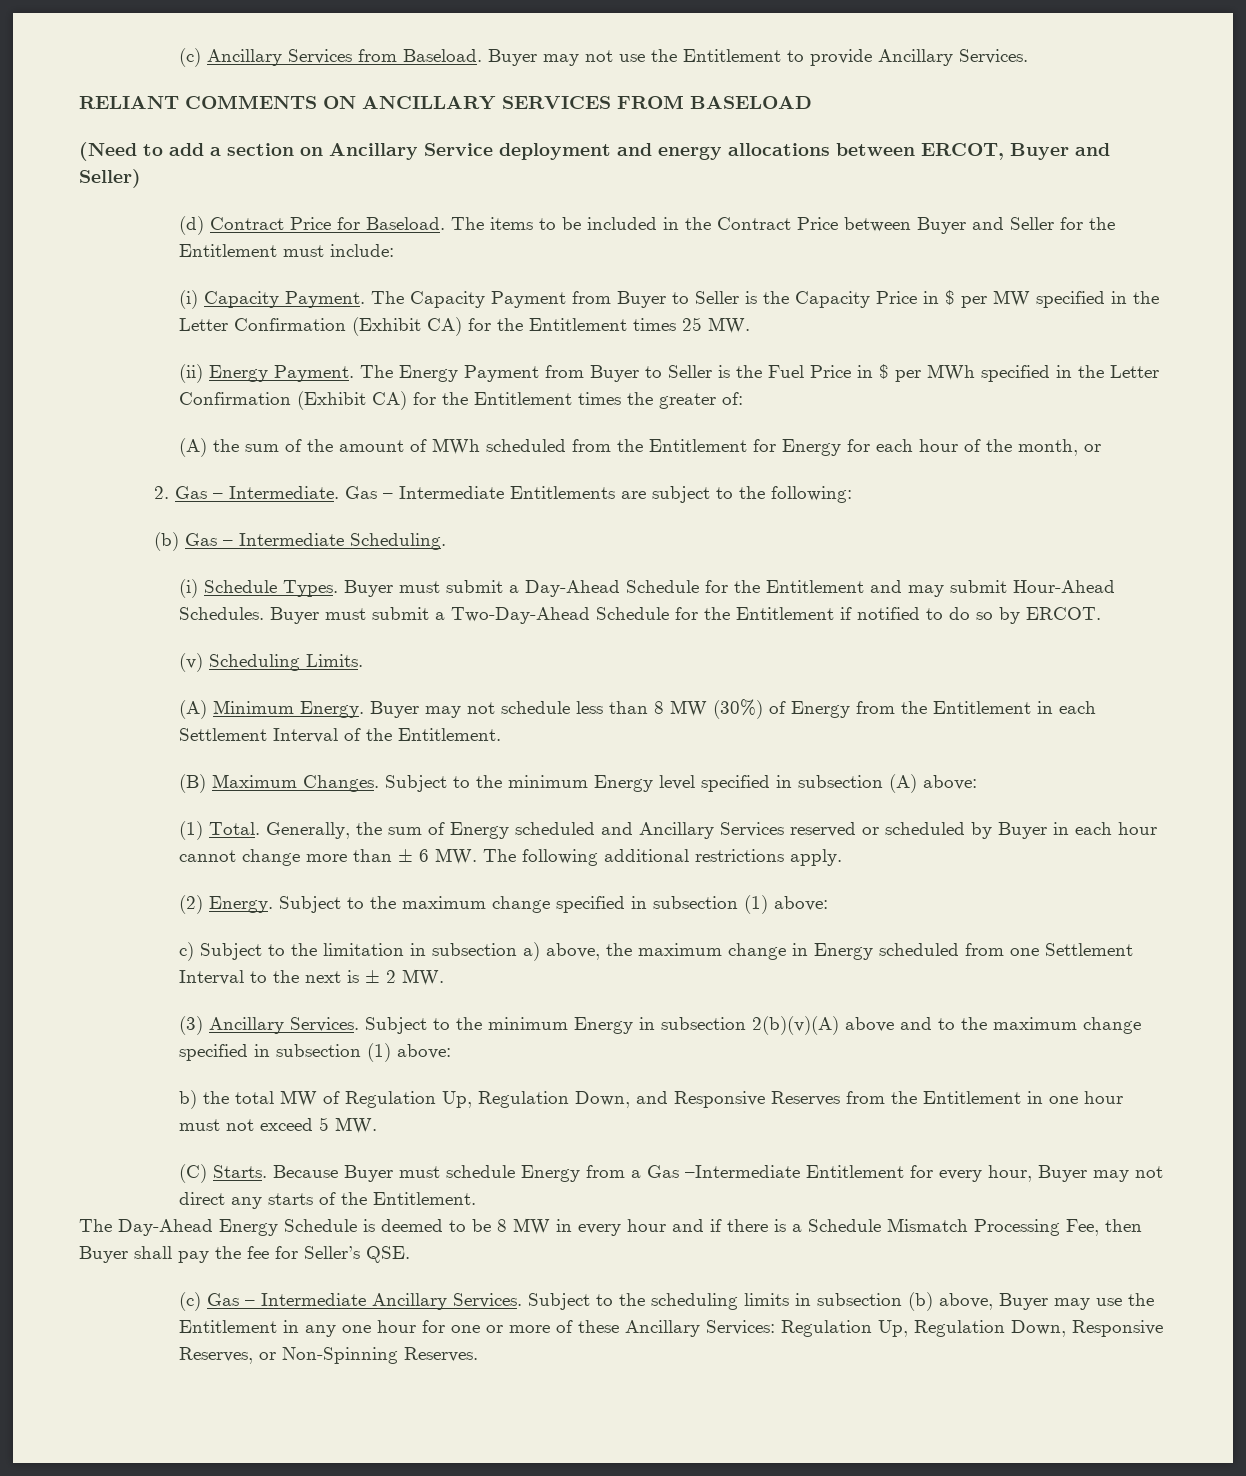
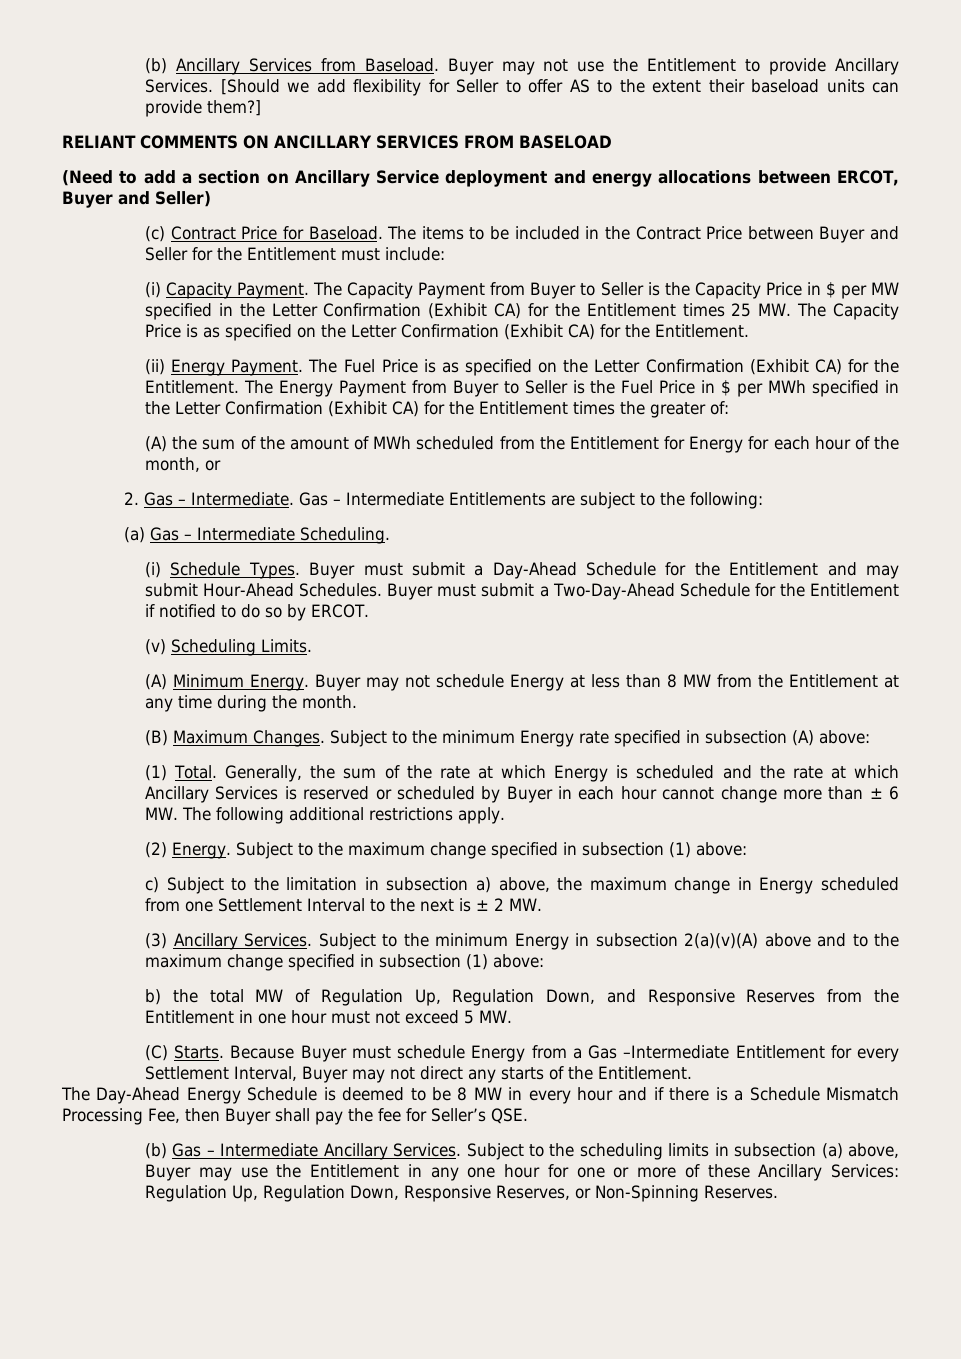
- (c) Ancillary Services from Baseload.
+ (b) Ancillary Services from Baseload.
+ [Should we add flexibility for Seller to offer AS to the extent their baseload units can provide them?]
- (d) Contract Price for Baseload.
+ (c) Contract Price for Baseload.
- The Capacity Payment from Buyer to Seller is the Capacity Price in $ per MW specified in the Letter Confirmation (Exhibit CA) for the Entitlement times 25 MW.
- (ii) Energy Payment.
+ The Capacity Payment from Buyer to Seller is the Capacity Price in $ per MW specified in the Letter Confirmation (Exhibit CA) for the Entitlement times 25 MW. The Capacity Price is as specified on the Letter Confirmation (Exhibit CA) for the Entitlement.
+ (ii) Energy Payment. The Fuel Price is as specified on the Letter Confirmation (Exhibit CA) for the Entitlement.
- (b) Gas – Intermediate Scheduling.
+ (a) Gas – Intermediate Scheduling.
- Buyer may not schedule less than 8 MW (30%) of Energy from the Entitlement in each Settlement Interval of the Entitlement.
+ Buyer may not schedule Energy at less than 8 MW from the Entitlement at any time during the month.
- Subject to the minimum Energy level specified in subsection (A) above:
+ Subject to the minimum Energy rate specified in subsection (A) above:
- Generally, the sum of Energy scheduled and Ancillary Services reserved or scheduled by Buyer in each hour cannot change more than ± 6 MW. The following additional restrictions apply.
+ Generally, the sum of the rate at which Energy is scheduled and the rate at which Ancillary Services is reserved or scheduled by Buyer in each hour cannot change more than ± 6 MW. The following additional restrictions apply.
- Subject to the minimum Energy in subsection 2(b)(v)(A) above and to the maximum change specified in subsection (1) above:
+ Subject to the minimum Energy in subsection 2(a)(v)(A) above and to the maximum change specified in subsection (1) above:
- Because Buyer must schedule Energy from a Gas –Intermediate Entitlement for every hour, Buyer may not direct any starts of the Entitlement.
+ Because Buyer must schedule Energy from a Gas –Intermediate Entitlement for every Settlement Interval, Buyer may not direct any starts of the Entitlement.
- (c) Gas – Intermediate Ancillary Services.
+ (b) Gas – Intermediate Ancillary Services.
- Subject to the scheduling limits in subsection (b) above, Buyer may use the Entitlement in any one hour for one or more of these Ancillary Services: Regulation Up, Regulation Down, Responsive Reserves, or Non-Spinning Reserves.
+ Subject to the scheduling limits in subsection (a) above, Buyer may use the Entitlement in any one hour for one or more of these Ancillary Services: Regulation Up, Regulation Down, Responsive Reserves, or Non-Spinning Reserves.

